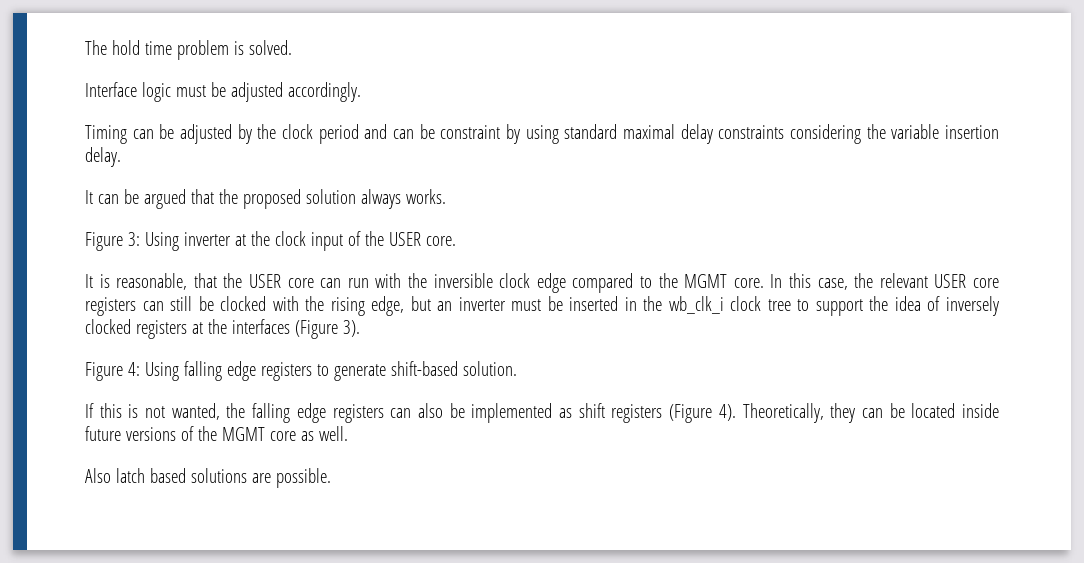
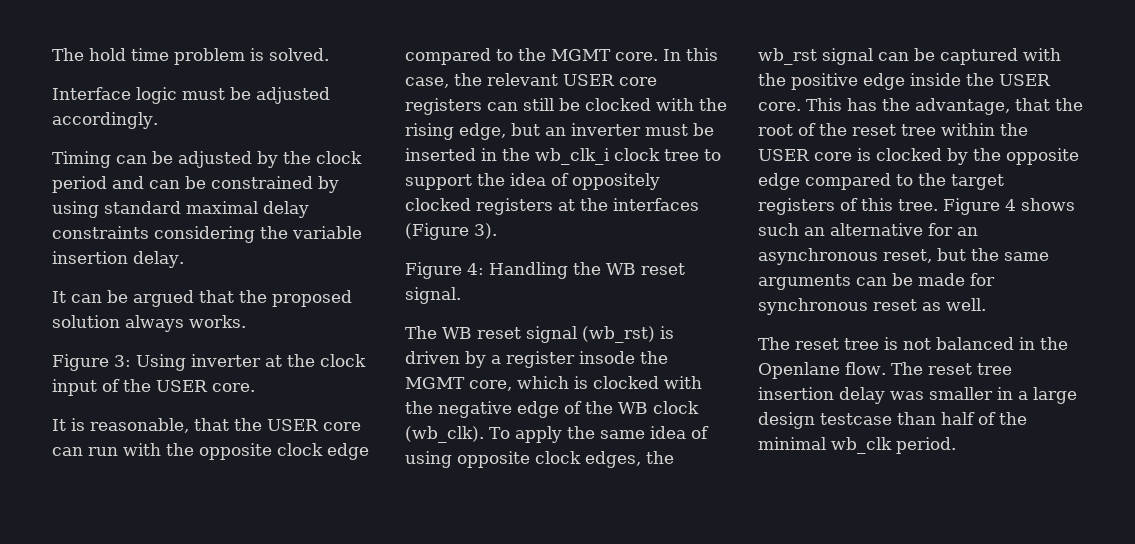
- Timing can be adjusted by the clock period and can be constraint by using standard maximal delay constraints considering the variable insertion delay.
+ Timing can be adjusted by the clock period and can be constrained by using standard maximal delay constraints considering the variable insertion delay.
- It is reasonable, that the USER core can run with the inversible clock edge compared to the MGMT core.
+ It is reasonable, that the USER core can run with the opposite clock edge compared to the MGMT core.
- In this case, the relevant USER core registers can still be clocked with the rising edge, but an inverter must be inserted in the wb_clk_i clock tree to support the idea of inversely clocked registers at the interfaces (Figure 3).
+ In this case, the relevant USER core registers can still be clocked with the rising edge, but an inverter must be inserted in the wb_clk_i clock tree to support the idea of oppositely clocked registers at the interfaces (Figure 3).
- Figure 4: Using falling edge registers to generate shift-based solution.
- If this is not wanted, the falling edge registers can also be implemented as shift registers (Figure 4). Theoretically, they can be located inside future versions of the MGMT core as well.
- Also latch based solutions are possible.
+ Figure 4: Handling the WB reset signal.
+ The WB reset signal (wb_rst) is driven by a register insode the MGMT core, which is clocked with the negative edge of the WB clock (wb_clk). To apply the same idea of using opposite clock edges, the wb_rst signal can be captured with the positive edge inside the USER core. This has the advantage, that the root of the reset tree within the USER core is clocked by the opposite edge compared to the target registers of this tree. Figure 4 shows such an alternative for an asynchronous reset, but the same arguments can be made for synchronous reset as well.
+ The reset tree is not balanced in the Openlane flow. The reset tree insertion delay was smaller in a large design testcase than half of the minimal wb_clk period.

